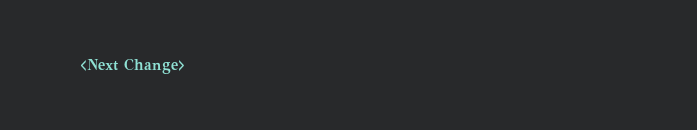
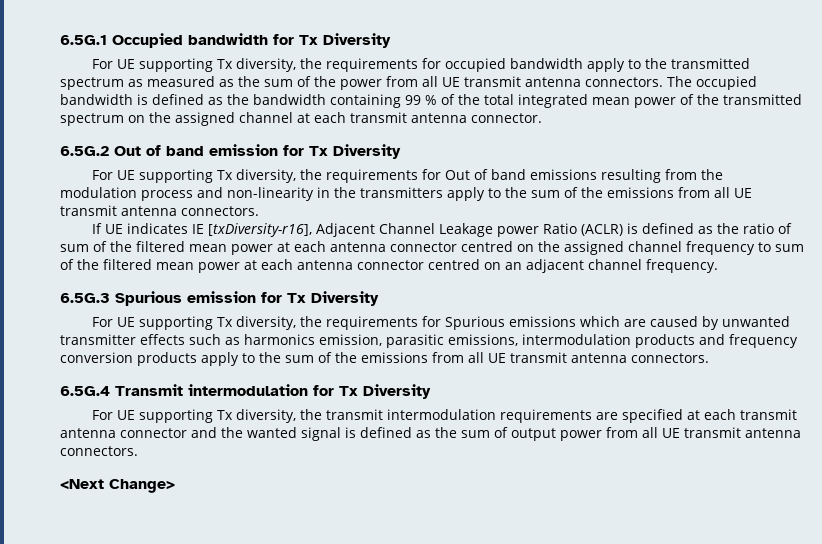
+ 6.5G.1 Occupied bandwidth for Tx Diversity
+ For UE supporting Tx diversity, the requirements for occupied bandwidth apply to the transmitted spectrum as measured as the sum of the power from all UE transmit antenna connectors. The occupied bandwidth is defined as the bandwidth containing 99 % of the total integrated mean power of the transmitted spectrum on the assigned channel at each transmit antenna connector.
+ 6.5G.2 Out of band emission for Tx Diversity
+ For UE supporting Tx diversity, the requirements for Out of band emissions resulting from the modulation process and non-linearity in the transmitters apply to the sum of the emissions from all UE transmit antenna connectors.
+ If UE indicates IE [txDiversity-r16], Adjacent Channel Leakage power Ratio (ACLR) is defined as the ratio of sum of the filtered mean power at each antenna connector centred on the assigned channel frequency to sum of the filtered mean power at each antenna connector centred on an adjacent channel frequency.
+ 6.5G.3 Spurious emission for Tx Diversity
+ For UE supporting Tx diversity, the requirements for Spurious emissions which are caused by unwanted transmitter effects such as harmonics emission, parasitic emissions, intermodulation products and frequency conversion products apply to the sum of the emissions from all UE transmit antenna connectors.
+ 6.5G.4 Transmit intermodulation for Tx Diversity
+ For UE supporting Tx diversity, the transmit intermodulation requirements are specified at each transmit antenna connector and the wanted signal is defined as the sum of output power from all UE transmit antenna connectors.

